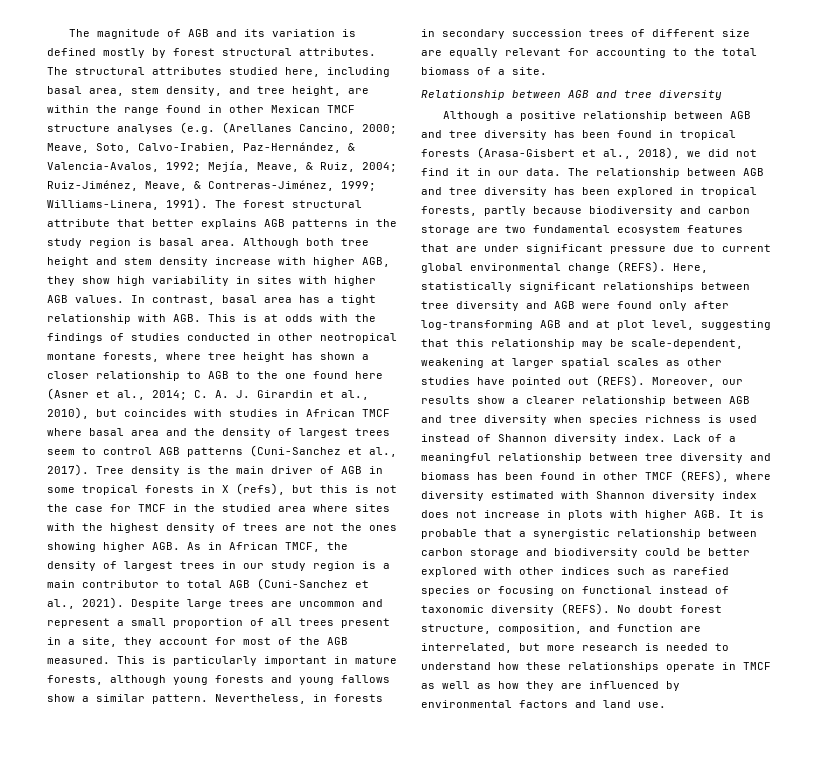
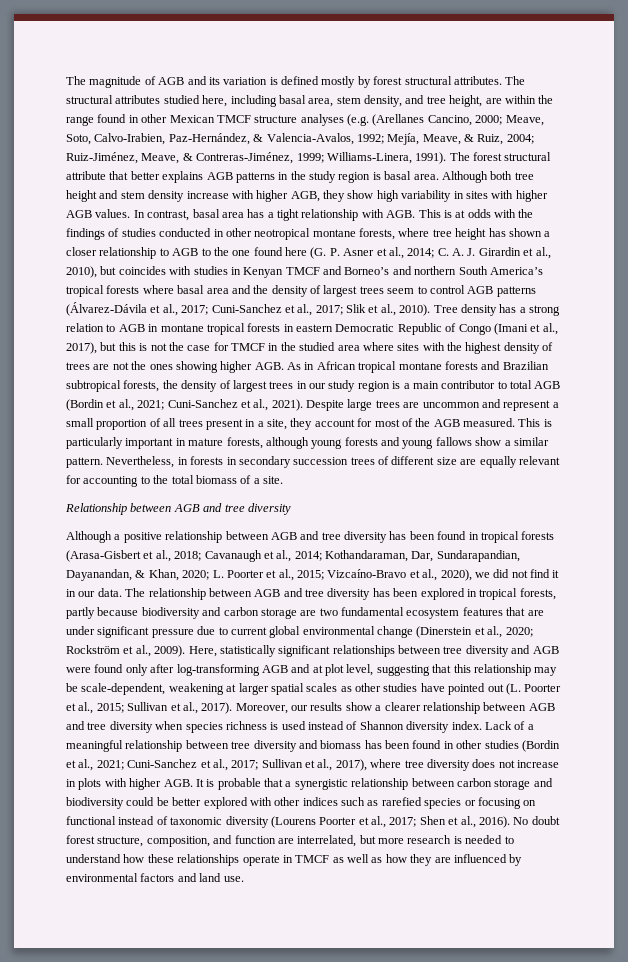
- In contrast, basal area has a tight relationship with AGB. This is at odds with the findings of studies conducted in other neotropical montane forests, where tree height has shown a closer relationship to AGB to the one found here (Asner et al., 2014;
+ In contrast, basal area has a tight relationship with AGB. This is at odds with the findings of studies conducted in other neotropical montane forests, where tree height has shown a closer relationship to AGB to the one found here (G. P. Asner et al., 2014;
- C. A. J. Girardin et al., 2010), but coincides with studies in African TMCF where basal area and the density of largest trees seem to control AGB patterns (Cuni-Sanchez et al., 2017). Tree density is the main driver of AGB in some tropical forests in X (refs), but this is not the case for TMCF in the studied area where sites with the highest density of trees are not the ones showing higher AGB. As in African TMCF, the density of largest trees in our study region is a main contributor to total AGB (Cuni-Sanchez et al., 2021).
+ C. A. J. Girardin et al., 2010), but coincides with studies in Kenyan TMCF and Borneo’s and northern South America’s tropical forests where basal area and the density of largest trees seem to control AGB patterns (Álvarez-Dávila et al., 2017; Cuni-Sanchez et al., 2017; Slik et al., 2010). Tree density has a strong relation to AGB in montane tropical forests in eastern Democratic Republic of Congo (Imani et al., 2017), but this is not the case for TMCF in the studied area where sites with the highest density of trees are not the ones showing higher AGB. As in African tropical montane forests and Brazilian subtropical forests, the density of largest trees in our study region is a main contributor to total AGB (Bordin et al., 2021; Cuni-Sanchez et al., 2021).
- Although a positive relationship between AGB and tree diversity has been found in tropical forests (Arasa-Gisbert et al., 2018), we did not find it in our data.
+ Although a positive relationship between AGB and tree diversity has been found in tropical forests (Arasa-Gisbert et al., 2018; Cavanaugh et al., 2014; Kothandaraman, Dar, Sundarapandian, Dayanandan, & Khan, 2020; L. Poorter et al., 2015; Vizcaíno-Bravo et al., 2020), we did not find it in our data.
- The relationship between AGB and tree diversity has been explored in tropical forests, partly because biodiversity and carbon storage are two fundamental ecosystem features that are under significant pressure due to current global environmental change (REFS).
+ The relationship between AGB and tree diversity has been explored in tropical forests, partly because biodiversity and carbon storage are two fundamental ecosystem features that are under significant pressure due to current global environmental change (Dinerstein et al., 2020; Rockström et al., 2009).
- Here, statistically significant relationships between tree diversity and AGB were found only after log-transforming AGB and at plot level, suggesting that this relationship may be scale-dependent, weakening at larger spatial scales as other studies have pointed out (REFS).
+ Here, statistically significant relationships between tree diversity and AGB were found only after log-transforming AGB and at plot level, suggesting that this relationship may be scale-dependent, weakening at larger spatial scales as other studies have pointed out (L. Poorter et al., 2015; Sullivan et al., 2017).
- Lack of a meaningful relationship between tree diversity and biomass has been found in other TMCF (REFS), where diversity estimated with Shannon diversity index does not increase in plots with higher AGB. It is probable that a synergistic relationship between carbon storage and biodiversity could be better explored with other indices such as rarefied species or focusing on functional instead of taxonomic diversity (REFS).
+ Lack of a meaningful relationship between tree diversity and biomass has been found in other studies (Bordin et al., 2021; Cuni-Sanchez et al., 2017; Sullivan et al., 2017), where tree diversity does not increase in plots with higher AGB. It is probable that a synergistic relationship between carbon storage and biodiversity could be better explored with other indices such as rarefied species or focusing on functional instead of taxonomic diversity (Lourens Poorter et al., 2017; Shen et al., 2016).

